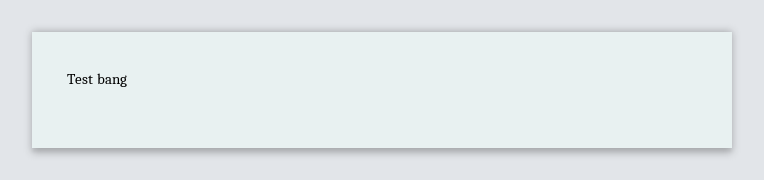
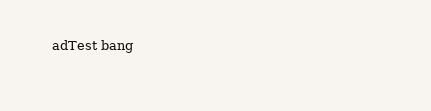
- Test bang
+ adTest bang

